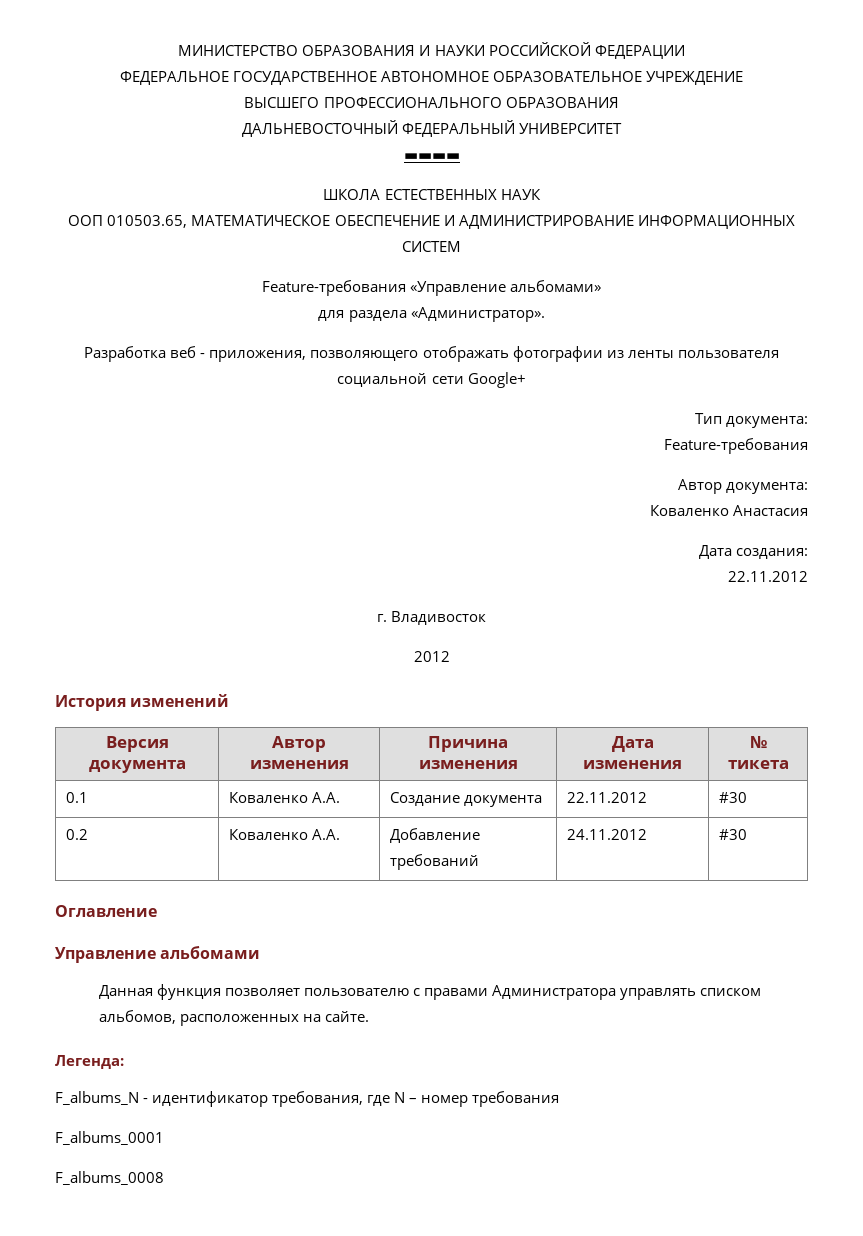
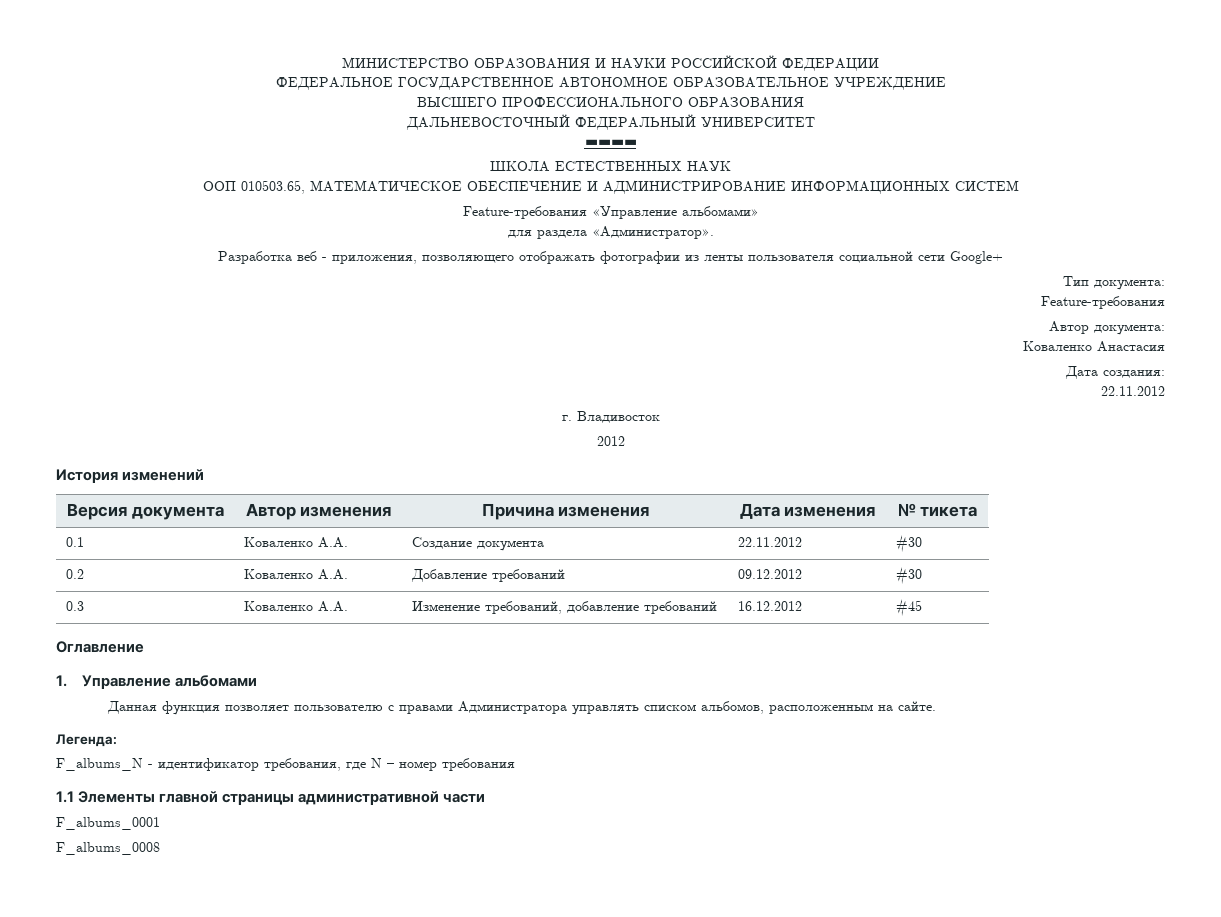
- 0.2 | Коваленко А.А. | Добавление требований | 24.11.2012 | #30
+ 0.2 | Коваленко А.А. | Добавление требований | 09.12.2012 | #30
+ 0.3 | Коваленко А.А. | Изменение требований, добавление требований | 16.12.2012 | #45
- Управление альбомами
+ 1. Управление альбомами
- Данная функция позволяет пользователю с правами Администратора управлять списком альбомов, расположенных на сайте.
+ Данная функция позволяет пользователю с правами Администратора управлять списком альбомов, расположенным на сайте.
+ 1.1 Элементы главной страницы административной части

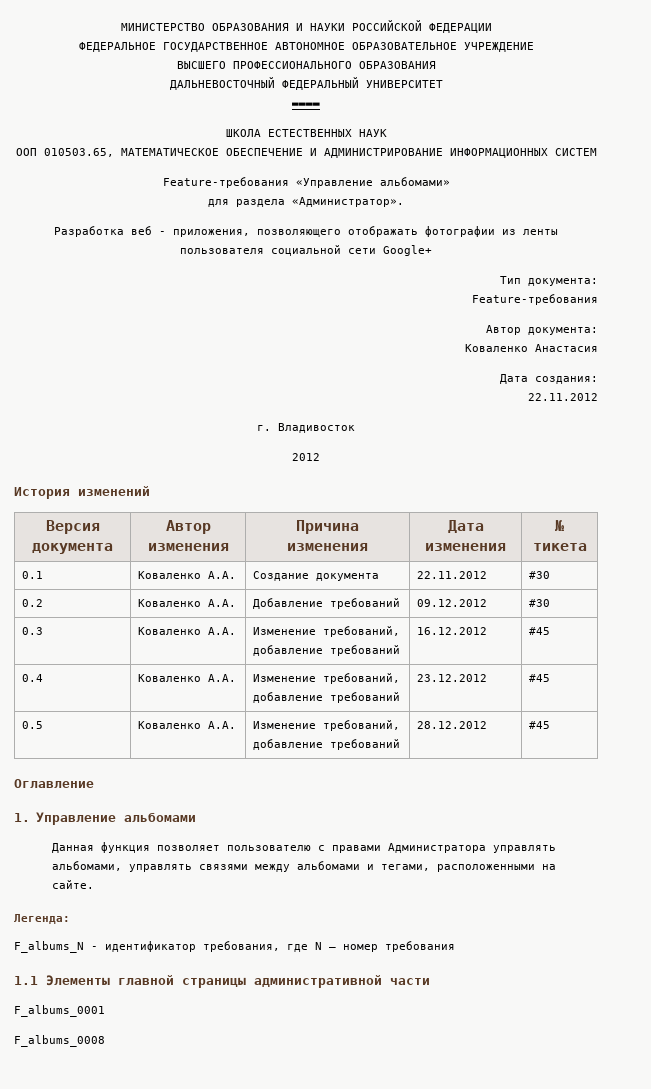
+ 0.4 | Коваленко А.А. | Изменение требований, добавление требований | 23.12.2012 | #45
+ 0.5 | Коваленко А.А. | Изменение требований, добавление требований | 28.12.2012 | #45
- Данная функция позволяет пользователю с правами Администратора управлять списком альбомов, расположенным на сайте.
+ Данная функция позволяет пользователю с правами Администратора управлять альбомами, управлять связями между альбомами и тегами, расположенными на сайте.

